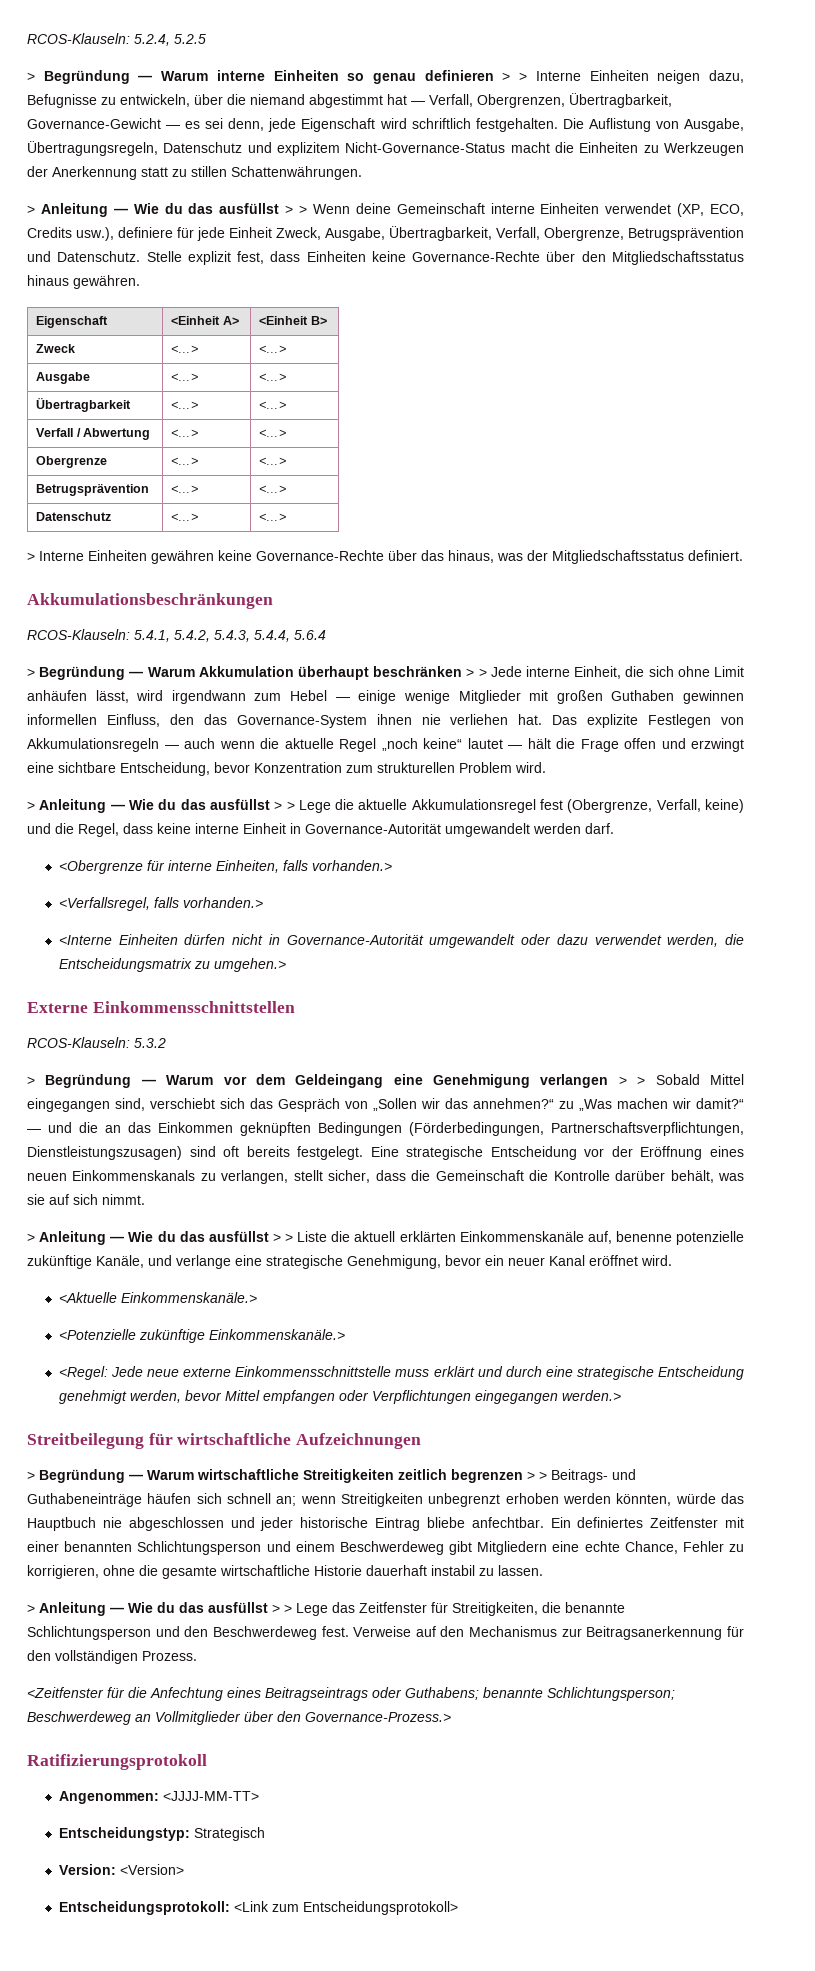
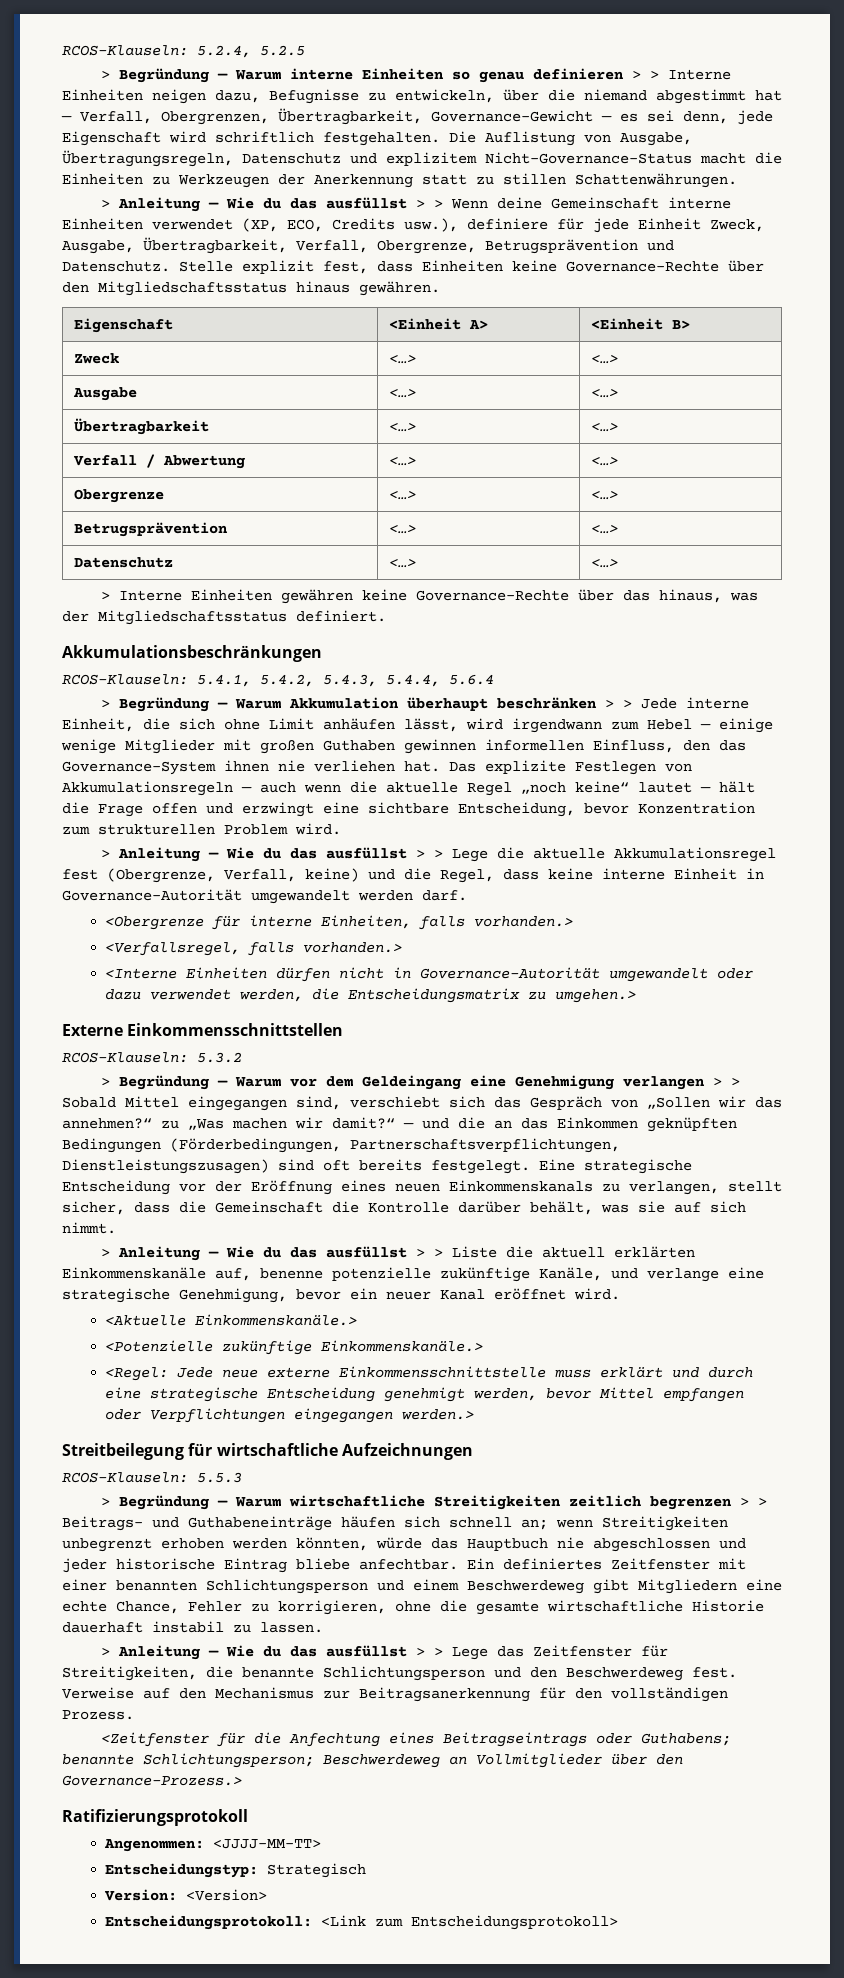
+ RCOS-Klauseln: 5.5.3

